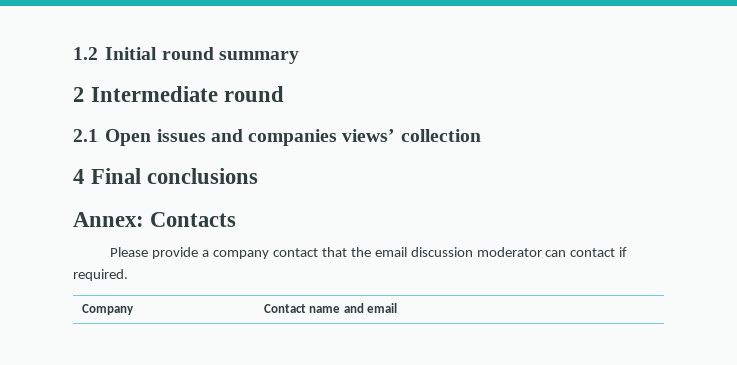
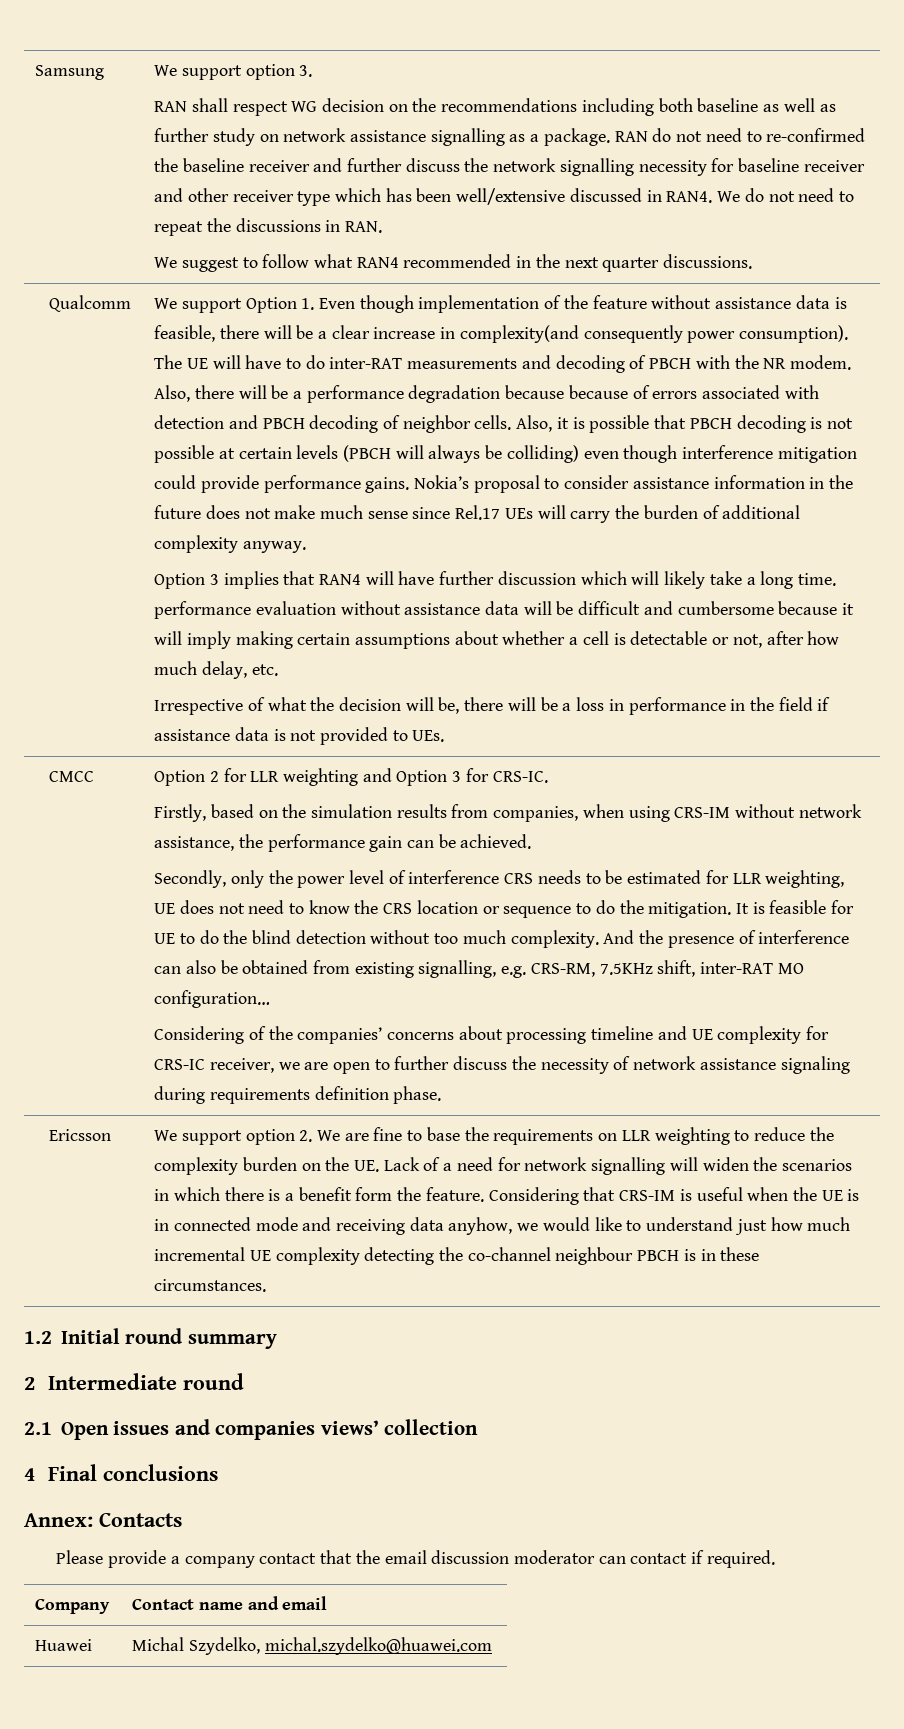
+ Samsung | We support option 3.
+ RAN shall respect WG decision on the recommendations including both baseline as well as further study on network assistance signalling as a package. RAN do not need to re-confirmed the baseline receiver and further discuss the network signalling necessity for baseline receiver and other receiver type which has been well/extensive discussed in RAN4. We do not need to repeat the discussions in RAN.
+ We suggest to follow what RAN4 recommended in the next quarter discussions.
+ Qualcomm | We support Option 1. Even though implementation of the feature without assistance data is feasible, there will be a clear increase in complexity(and consequently power consumption). The UE will have to do inter-RAT measurements and decoding of PBCH with the NR modem. Also, there will be a performance degradation because because of errors associated with detection and PBCH decoding of neighbor cells. Also, it is possible that PBCH decoding is not possible at certain levels (PBCH will always be colliding) even though interference mitigation could provide performance gains. Nokia’s proposal to consider assistance information in the future does not make much sense since Rel.17 UEs will carry the burden of additional complexity anyway.
+ Option 3 implies that RAN4 will have further discussion which will likely take a long time. performance evaluation without assistance data will be difficult and cumbersome because it will imply making certain assumptions about whether a cell is detectable or not, after how much delay, etc.
+ Irrespective of what the decision will be, there will be a loss in performance in the field if assistance data is not provided to UEs.
+ CMCC | Option 2 for LLR weighting and Option 3 for CRS-IC.
+ Firstly, based on the simulation results from companies, when using CRS-IM without network assistance, the performance gain can be achieved.
+ Secondly, only the power level of interference CRS needs to be estimated for LLR weighting, UE does not need to know the CRS location or sequence to do the mitigation. It is feasible for UE to do the blind detection without too much complexity. And the presence of interference can also be obtained from existing signalling, e.g. CRS-RM, 7.5KHz shift, inter-RAT MO configuration…
+ Considering of the companies’ concerns about processing timeline and UE complexity for CRS-IC receiver, we are open to further discuss the necessity of network assistance signaling during requirements definition phase.
+ Ericsson | We support option 2. We are fine to base the requirements on LLR weighting to reduce the complexity burden on the UE. Lack of a need for network signalling will widen the scenarios in which there is a benefit form the feature. Considering that CRS-IM is useful when the UE is in connected mode and receiving data anyhow, we would like to understand just how much incremental UE complexity detecting the co-channel neighbour PBCH is in these circumstances.
+ Huawei | Michal Szydelko, michal.szydelko@huawei.com

